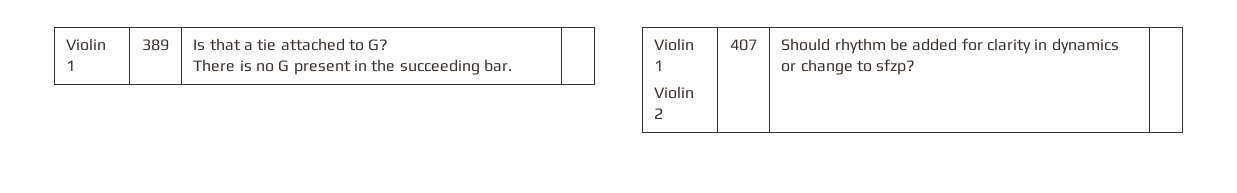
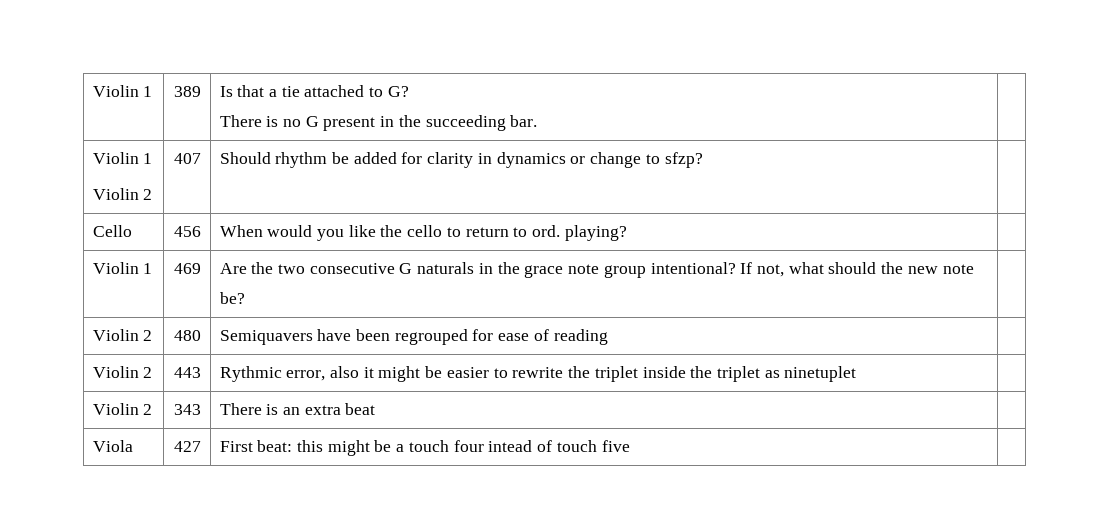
+ Cello | 456 | When would you like the cello to return to ord. playing? |
+ Violin 1 | 469 | Are the two consecutive G naturals in the grace note group intentional? If not, what should the new note be? |
+ Violin 2 | 480 | Semiquavers have been regrouped for ease of reading |
+ Violin 2 | 443 | Rythmic error, also it might be easier to rewrite the triplet inside the triplet as ninetuplet |
+ Violin 2 | 343 | There is an extra beat |
+ Viola | 427 | First beat: this might be a touch four intead of touch five |

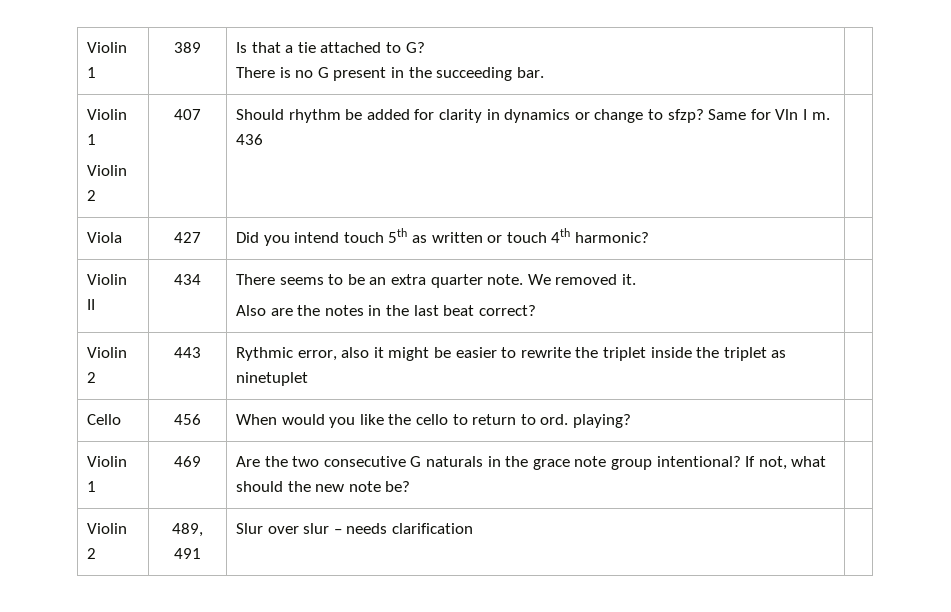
  Violin 1 | 389 | Is that a tie attached to G?
  There is no G present in the succeeding bar. |
  Violin 1
- Violin 2 | 407 | Should rhythm be added for clarity in dynamics or change to sfzp? |
+ Violin 2 | 407 | Should rhythm be added for clarity in dynamics or change to sfzp? Same for Vln I m. 436 |
+ Viola | 427 | Did you intend touch 5th as written or touch 4th harmonic? |
+ Violin II | 434 | There seems to be an extra quarter note. We removed it.
+ Also are the notes in the last beat correct? |
+ Violin 2 | 443 | Rythmic error, also it might be easier to rewrite the triplet inside the triplet as ninetuplet |
- Violin 2 | 480 | Semiquavers have been regrouped for ease of reading |
- Violin 2 | 443 | Rythmic error, also it might be easier to rewrite the triplet inside the triplet as ninetuplet |
- Violin 2 | 343 | There is an extra beat |
- Viola | 427 | First beat: this might be a touch four intead of touch five |
+ Violin 2 | 489, 491 | Slur over slur – needs clarification |

